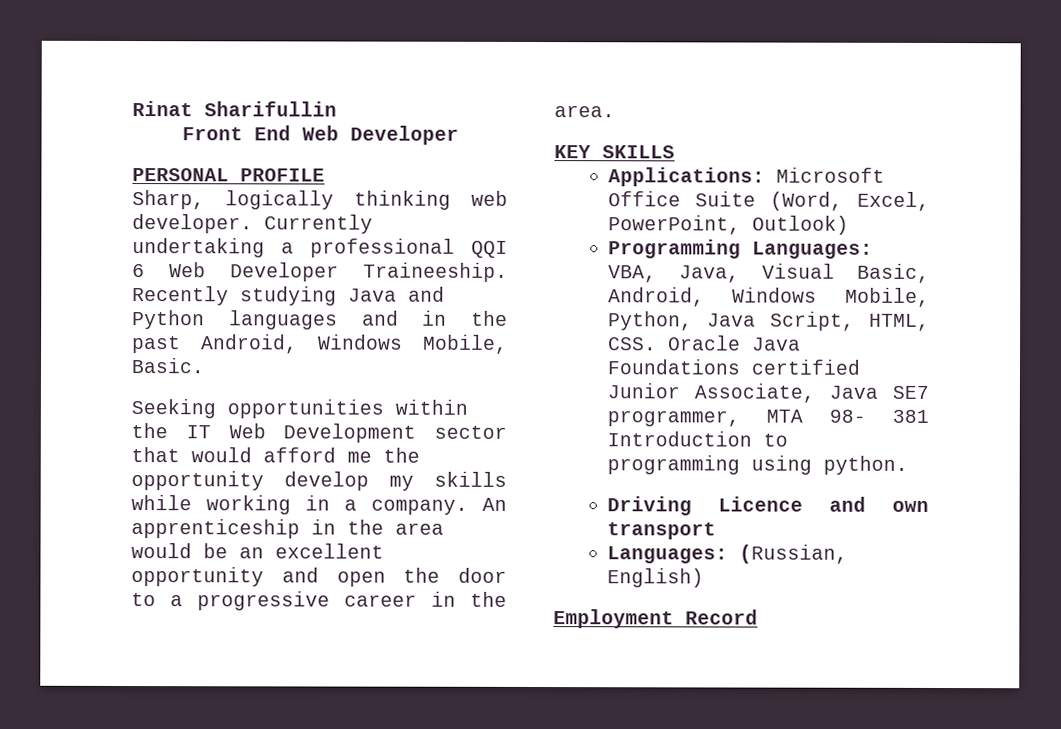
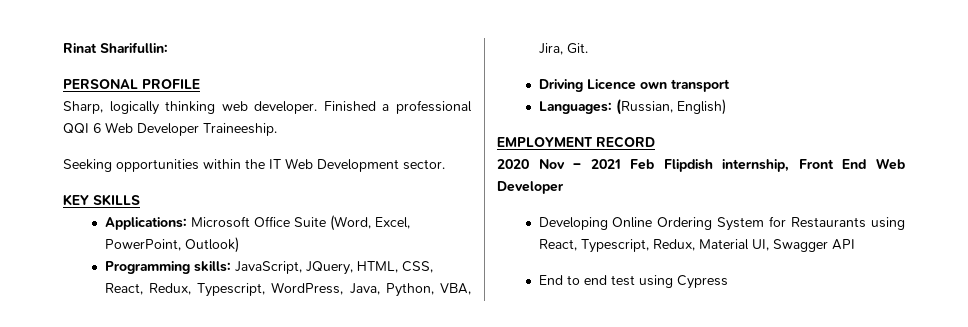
- Rinat Sharifullin
- Front End Web Developer
+ Rinat Sharifullin:
- Currently undertaking a professional QQI 6 Web Developer Traineeship. Recently studying Java and Python languages and in the past Android, Windows Mobile, Basic.
+ Finished a professional QQI 6 Web Developer Traineeship.
- Seeking opportunities within the IT Web Development sector that would afford me the opportunity develop my skills while working in a company. An apprenticeship in the area would be an excellent opportunity and open the door to a progressive career in the area.
+ Seeking opportunities within the IT Web Development sector.
- Programming Languages: VBA, Java, Visual Basic, Android, Windows Mobile, Python, Java Script, HTML, CSS. Oracle Java Foundations certified Junior Associate, Java SE7 programmer, MTA 98- 381 Introduction to programming using python.
+ Programming skills: JavaScript, JQuery, HTML, CSS, React, Redux, Typescript, WordPress, Java, Python, VBA, Jira, Git.
- Driving Licence and own transport
+ Driving Licence own transport
- Employment Record
+ EMPLOYMENT RECORD
+ 2020 Nov – 2021 Feb Flipdish internship, Front End Web Developer
+ Developing Online Ordering System for Restaurants using React, Typescript, Redux, Material UI, Swagger API
+ End to end test using Cypress

